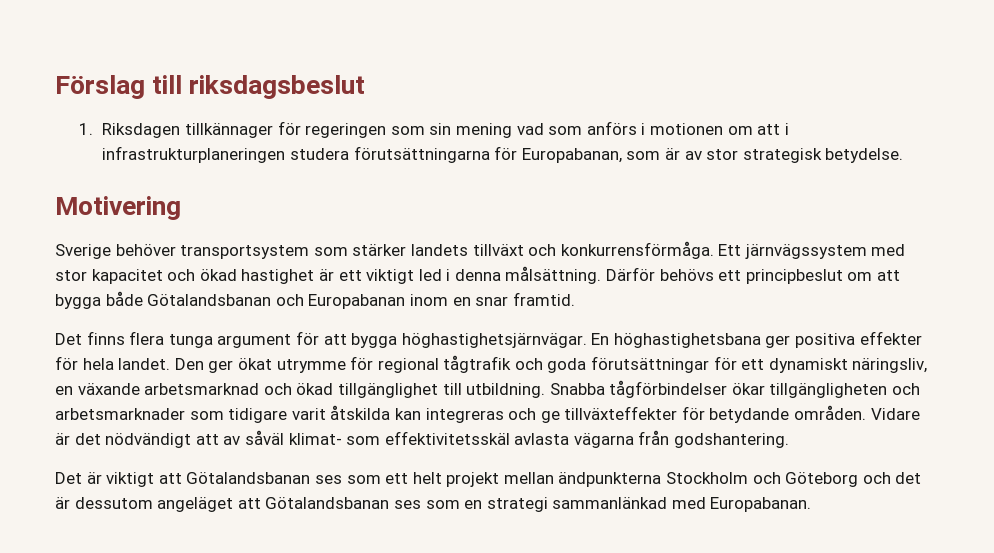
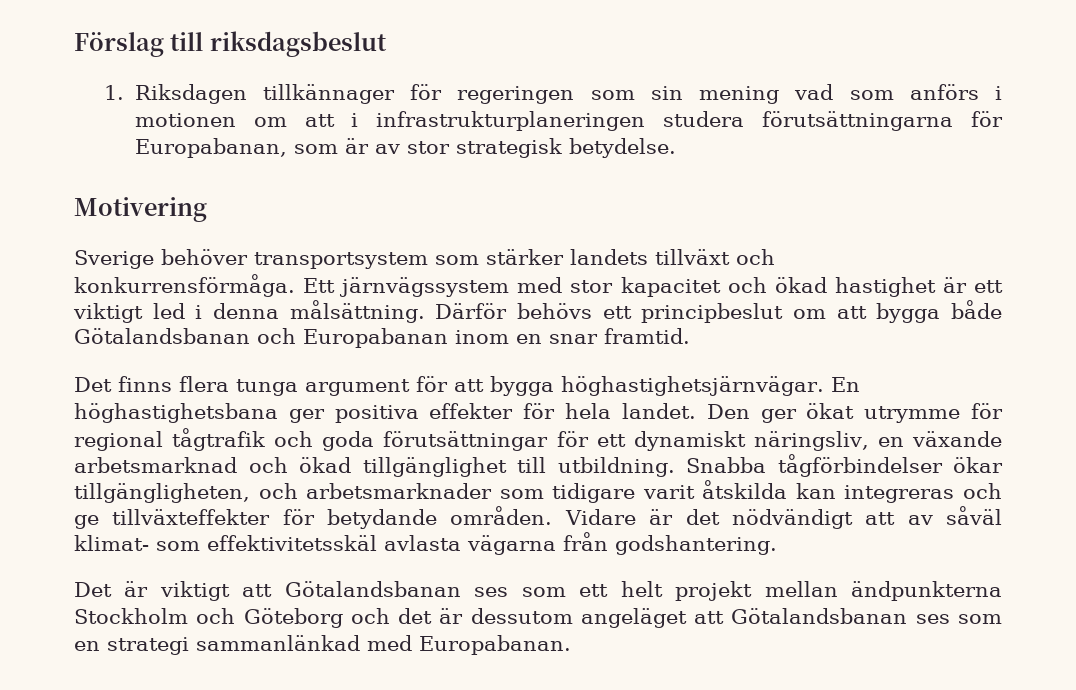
- Snabba tågförbindelser ökar tillgängligheten och arbetsmarknader som tidigare varit åtskilda kan integreras och ge tillväxteffekter för betydande områden.
+ Snabba tågförbindelser ökar tillgängligheten, och arbetsmarknader som tidigare varit åtskilda kan integreras och ge tillväxteffekter för betydande områden.

